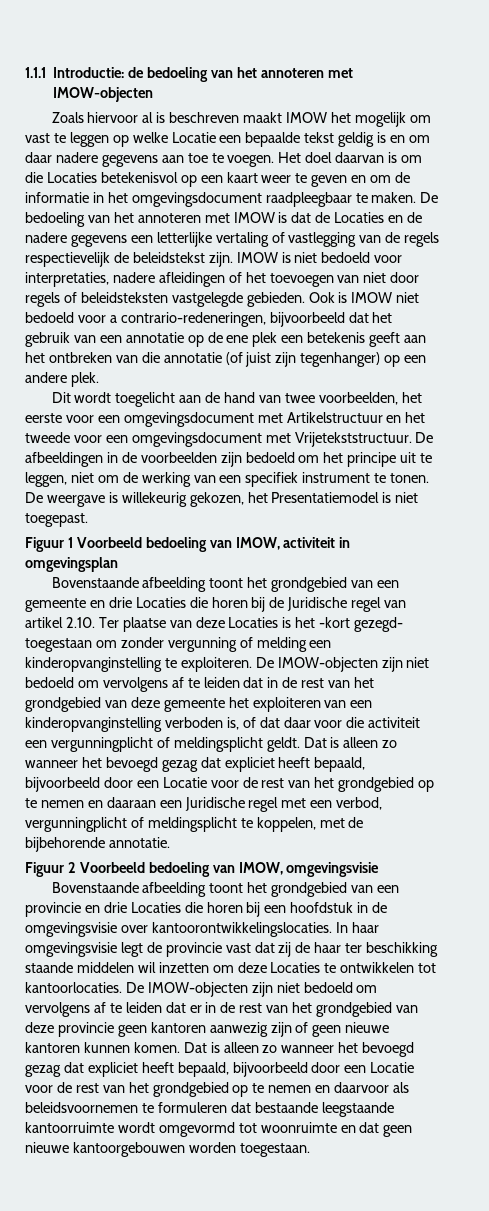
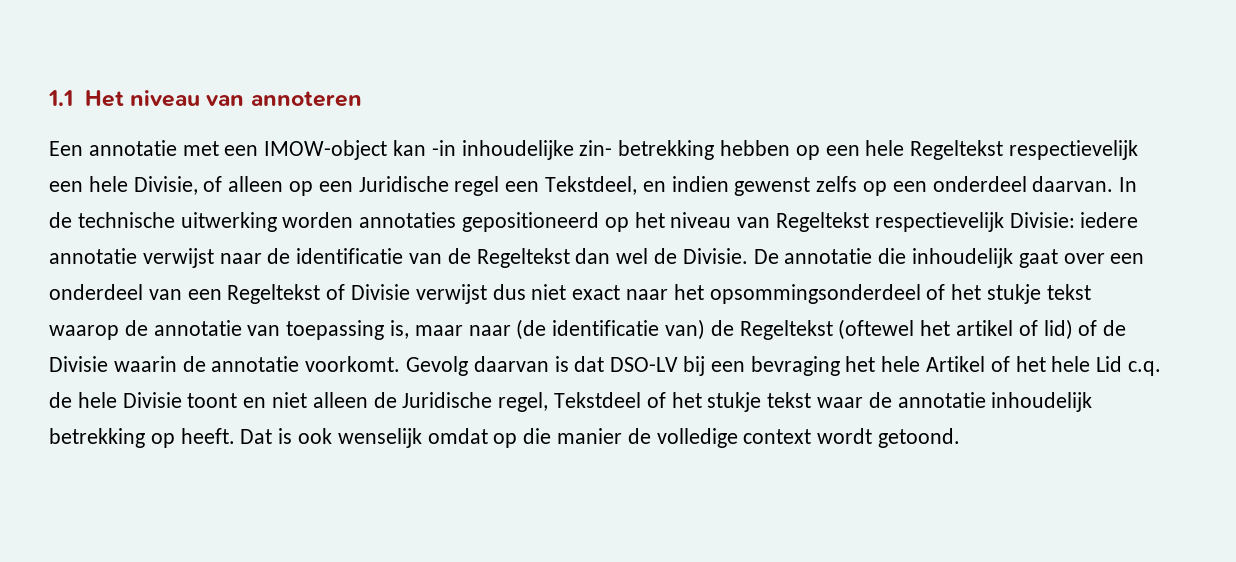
- 1.1.1 Introductie: de bedoeling van het annoteren met IMOW-objecten
- Zoals hiervoor al is beschreven maakt IMOW het mogelijk om vast te leggen op welke Locatie een bepaalde tekst geldig is en om daar nadere gegevens aan toe te voegen. Het doel daarvan is om die Locaties betekenisvol op een kaart weer te geven en om de informatie in het omgevingsdocument raadpleegbaar te maken. De bedoeling van het annoteren met IMOW is dat de Locaties en de nadere gegevens een letterlijke vertaling of vastlegging van de regels respectievelijk de beleidstekst zijn. IMOW is niet bedoeld voor interpretaties, nadere afleidingen of het toevoegen van niet door regels of beleidsteksten vastgelegde gebieden. Ook is IMOW niet bedoeld voor a contrario-redeneringen, bijvoorbeeld dat het gebruik van een annotatie op de ene plek een betekenis geeft aan het ontbreken van die annotatie (of juist zijn tegenhanger) op een andere plek.
- Dit wordt toegelicht aan de hand van twee voorbeelden, het eerste voor een omgevingsdocument met Artikelstructuur en het tweede voor een omgevingsdocument met Vrijetekststructuur. De afbeeldingen in de voorbeelden zijn bedoeld om het principe uit te leggen, niet om de werking van een specifiek instrument te tonen. De weergave is willekeurig gekozen, het Presentatiemodel is niet toegepast.
- Figuur 1 Voorbeeld bedoeling van IMOW, activiteit in omgevingsplan
- Bovenstaande afbeelding toont het grondgebied van een gemeente en drie Locaties die horen bij de Juridische regel van artikel 2.10. Ter plaatse van deze Locaties is het -kort gezegd- toegestaan om zonder vergunning of melding een kinderopvanginstelling te exploiteren. De IMOW-objecten zijn niet bedoeld om vervolgens af te leiden dat in de rest van het grondgebied van deze gemeente het exploiteren van een kinderopvanginstelling verboden is, of dat daar voor die activiteit een vergunningplicht of meldingsplicht geldt. Dat is alleen zo wanneer het bevoegd gezag dat expliciet heeft bepaald, bijvoorbeeld door een Locatie voor de rest van het grondgebied op te nemen en daaraan een Juridische regel met een verbod, vergunningplicht of meldingsplicht te koppelen, met de bijbehorende annotatie.
- Figuur 2 Voorbeeld bedoeling van IMOW, omgevingsvisie
- Bovenstaande afbeelding toont het grondgebied van een provincie en drie Locaties die horen bij een hoofdstuk in de omgevingsvisie over kantoorontwikkelingslocaties. In haar omgevingsvisie legt de provincie vast dat zij de haar ter beschikking staande middelen wil inzetten om deze Locaties te ontwikkelen tot kantoorlocaties. De IMOW-objecten zijn niet bedoeld om vervolgens af te leiden dat er in de rest van het grondgebied van deze provincie geen kantoren aanwezig zijn of geen nieuwe kantoren kunnen komen. Dat is alleen zo wanneer het bevoegd gezag dat expliciet heeft bepaald, bijvoorbeeld door een Locatie voor de rest van het grondgebied op te nemen en daarvoor als beleidsvoornemen te formuleren dat bestaande leegstaande kantoorruimte wordt omgevormd tot woonruimte en dat geen nieuwe kantoorgebouwen worden toegestaan.
+ 1.1 Het niveau van annoteren
+ Een annotatie met een IMOW-object kan -in inhoudelijke zin- betrekking hebben op een hele Regeltekst respectievelijk een hele Divisie, of alleen op een Juridische regel een Tekstdeel, en indien gewenst zelfs op een onderdeel daarvan. In de technische uitwerking worden annotaties gepositioneerd op het niveau van Regeltekst respectievelijk Divisie: iedere annotatie verwijst naar de identificatie van de Regeltekst dan wel de Divisie. De annotatie die inhoudelijk gaat over een onderdeel van een Regeltekst of Divisie verwijst dus niet exact naar het opsommingsonderdeel of het stukje tekst waarop de annotatie van toepassing is, maar naar (de identificatie van) de Regeltekst (oftewel het artikel of lid) of de Divisie waarin de annotatie voorkomt. Gevolg daarvan is dat DSO-LV bij een bevraging het hele Artikel of het hele Lid c.q. de hele Divisie toont en niet alleen de Juridische regel, Tekstdeel of het stukje tekst waar de annotatie inhoudelijk betrekking op heeft. Dat is ook wenselijk omdat op die manier de volledige context wordt getoond.

